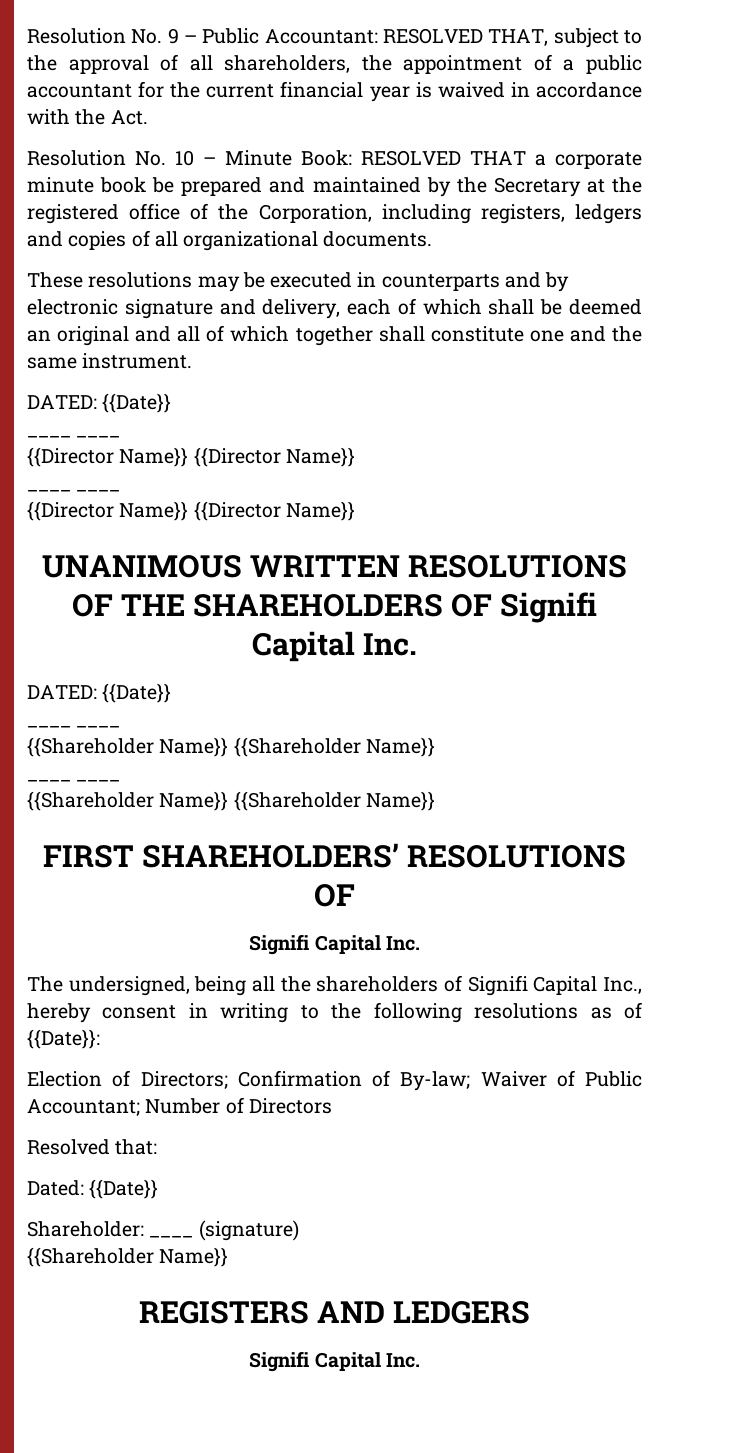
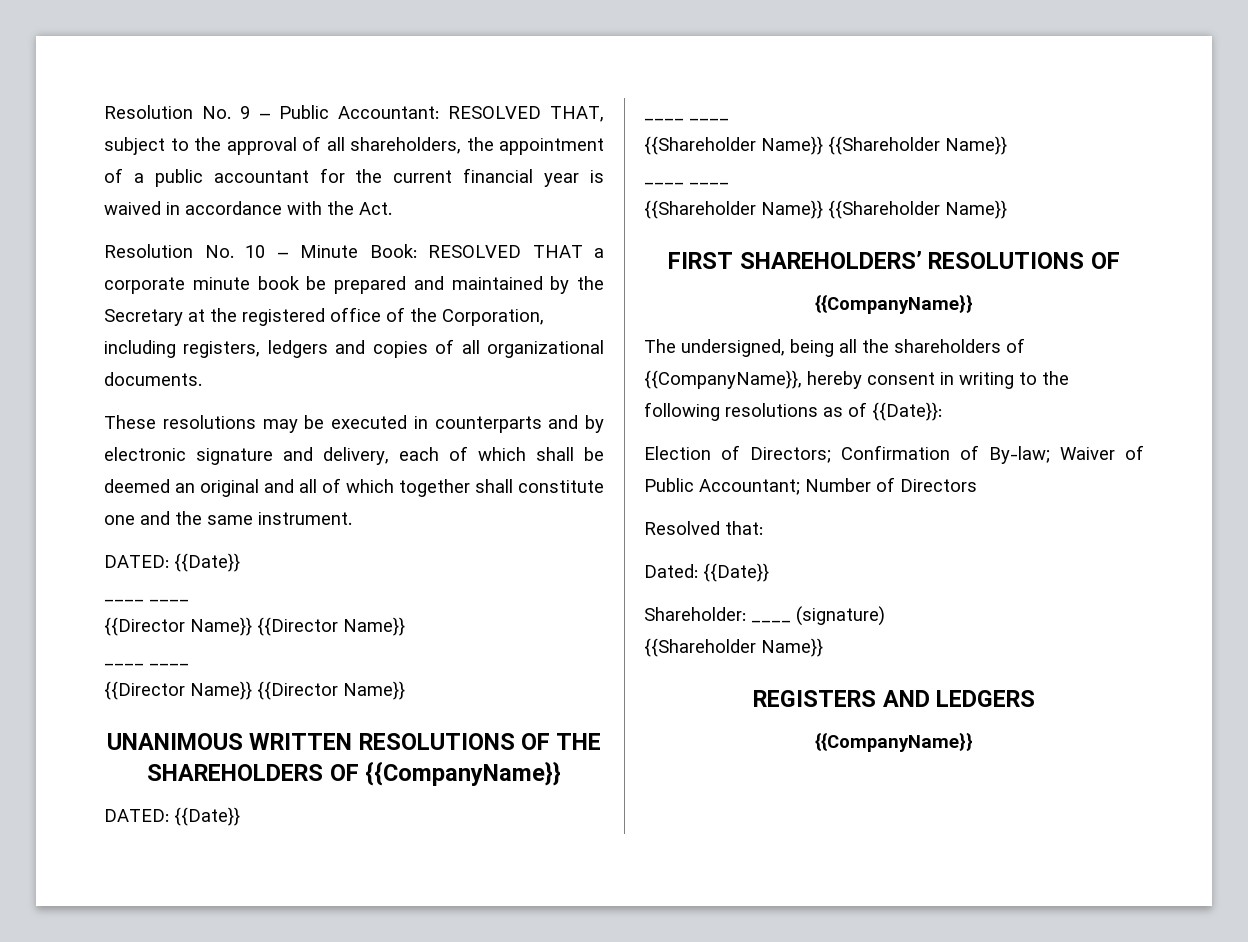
- UNANIMOUS WRITTEN RESOLUTIONS OF THE SHAREHOLDERS OF Signifi Capital Inc.
+ UNANIMOUS WRITTEN RESOLUTIONS OF THE SHAREHOLDERS OF {{CompanyName}}
  FIRST SHAREHOLDERS’ RESOLUTIONS OF
- Signifi Capital Inc.
+ {{CompanyName}}
- The undersigned, being all the shareholders of Signifi Capital Inc., hereby consent in writing to the following resolutions as of {{Date}}:
+ The undersigned, being all the shareholders of {{CompanyName}}, hereby consent in writing to the following resolutions as of {{Date}}:
  REGISTERS AND LEDGERS
- Signifi Capital Inc.
+ {{CompanyName}}

